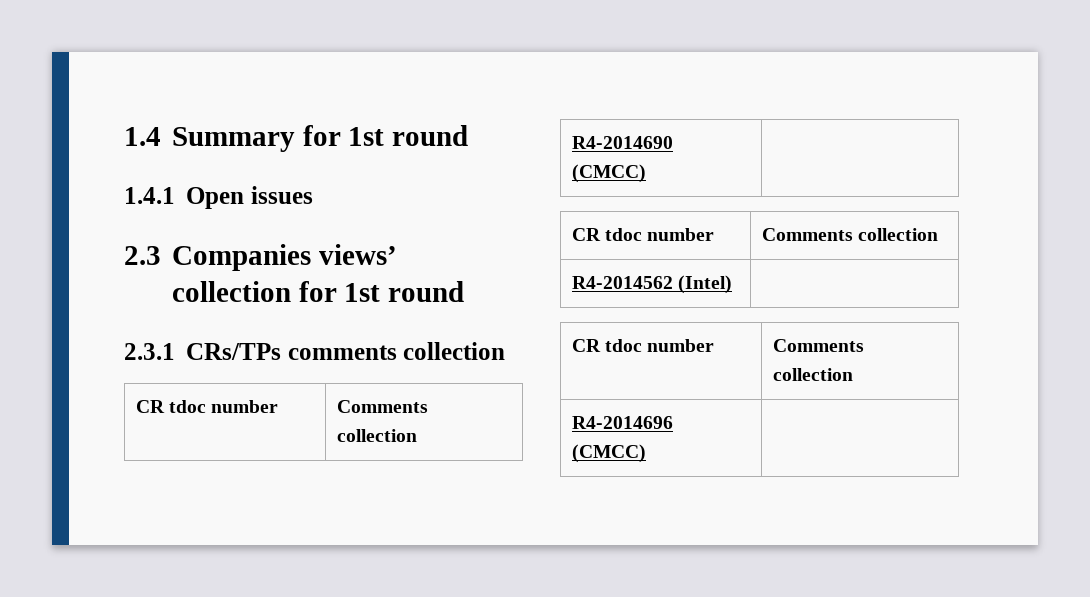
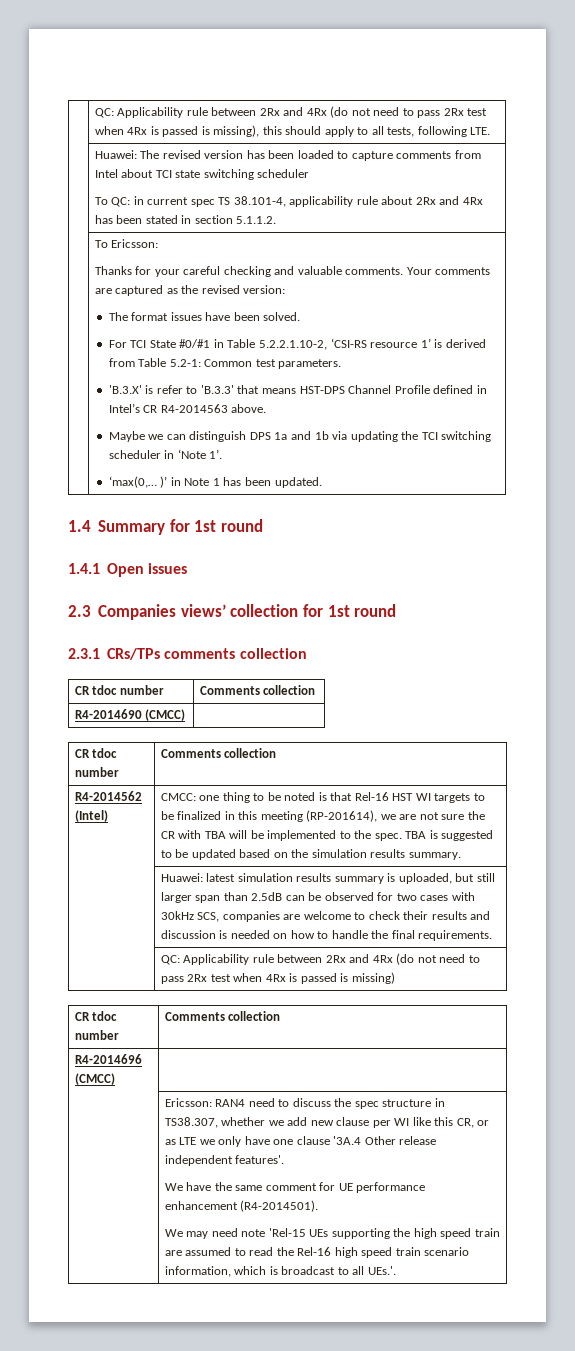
+ | QC: Applicability rule between 2Rx and 4Rx (do not need to pass 2Rx test when 4Rx is passed is missing), this should apply to all tests, following LTE.
+ | Huawei: The revised version has been loaded to capture comments from Intel about TCI state switching scheduler
+ To QC: in current spec TS 38.101-4, applicability rule about 2Rx and 4Rx has been stated in section 5.1.1.2.
+ | To Ericsson:
+ Thanks for your careful checking and valuable comments. Your comments are captured as the revised version:
+ The format issues have been solved.
+ For TCI State #0/#1 in Table 5.2.2.1.10-2, ‘CSI-RS resource 1’ is derived from Table 5.2-1: Common test parameters.
+ 'B.3.X' is refer to 'B.3.3' that means HST-DPS Channel Profile defined in Intel’s CR R4-2014563 above.
+ Maybe we can distinguish DPS 1a and 1b via updating the TCI switching scheduler in ‘Note 1’.
+ ‘max(0,… )’ in Note 1 has been updated.
+ CMCC: one thing to be noted is that Rel-16 HST WI targets to be finalized in this meeting (RP-201614), we are not sure the CR with TBA will be implemented to the spec. TBA is suggested to be updated based on the simulation results summary.
+ | Huawei: latest simulation results summary is uploaded, but still larger span than 2.5dB can be observed for two cases with 30kHz SCS, companies are welcome to check their results and discussion is needed on how to handle the final requirements.
+ | QC: Applicability rule between 2Rx and 4Rx (do not need to pass 2Rx test when 4Rx is passed is missing)
+ Ericsson: RAN4 need to discuss the spec structure in TS38.307, whether we add new clause per WI like this CR, or as LTE we only have one clause '3A.4 Other release independent features'.
+ We have the same comment for UE performance enhancement (R4-2014501).
+ We may need note 'Rel-15 UEs supporting the high speed train are assumed to read the Rel-16 high speed train scenario information, which is broadcast to all UEs.'.

